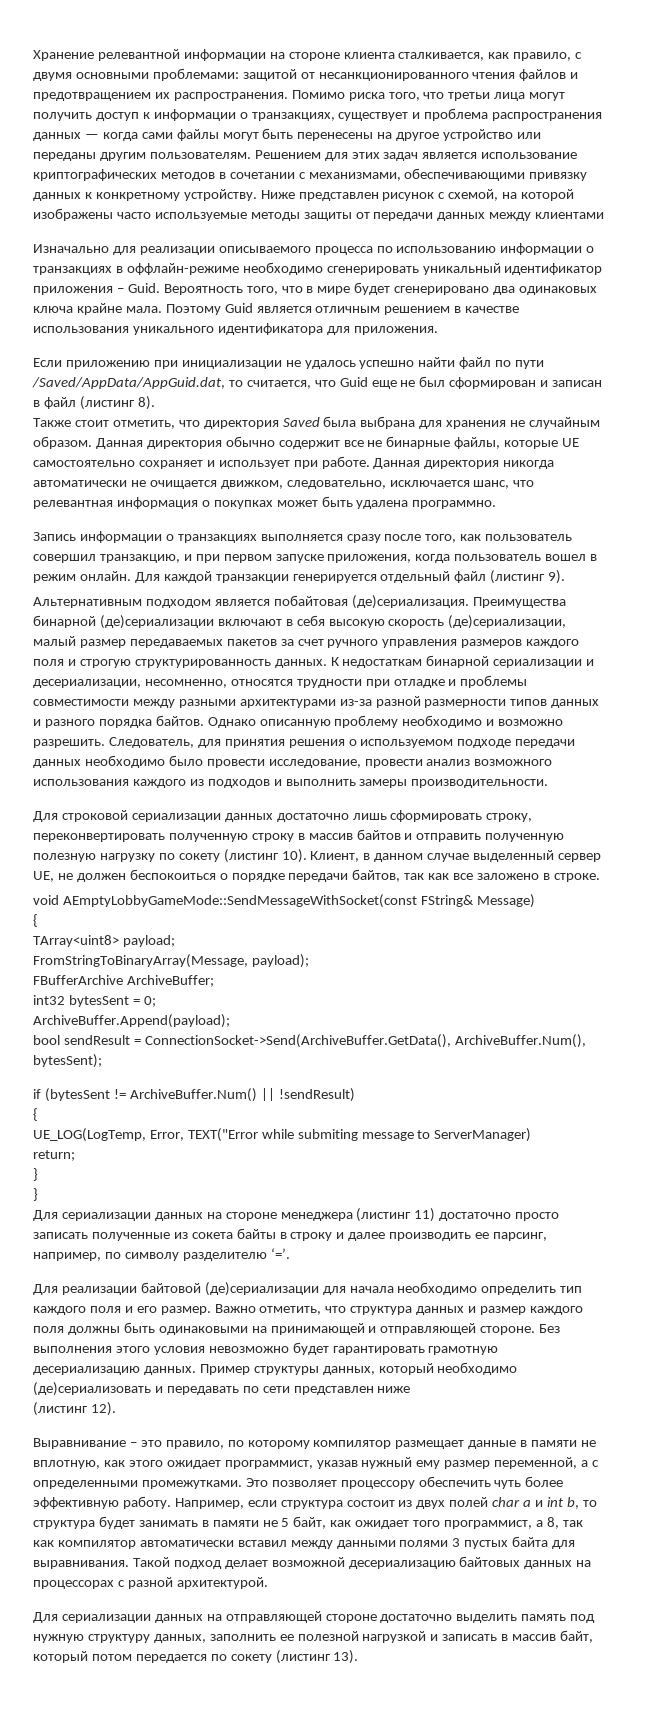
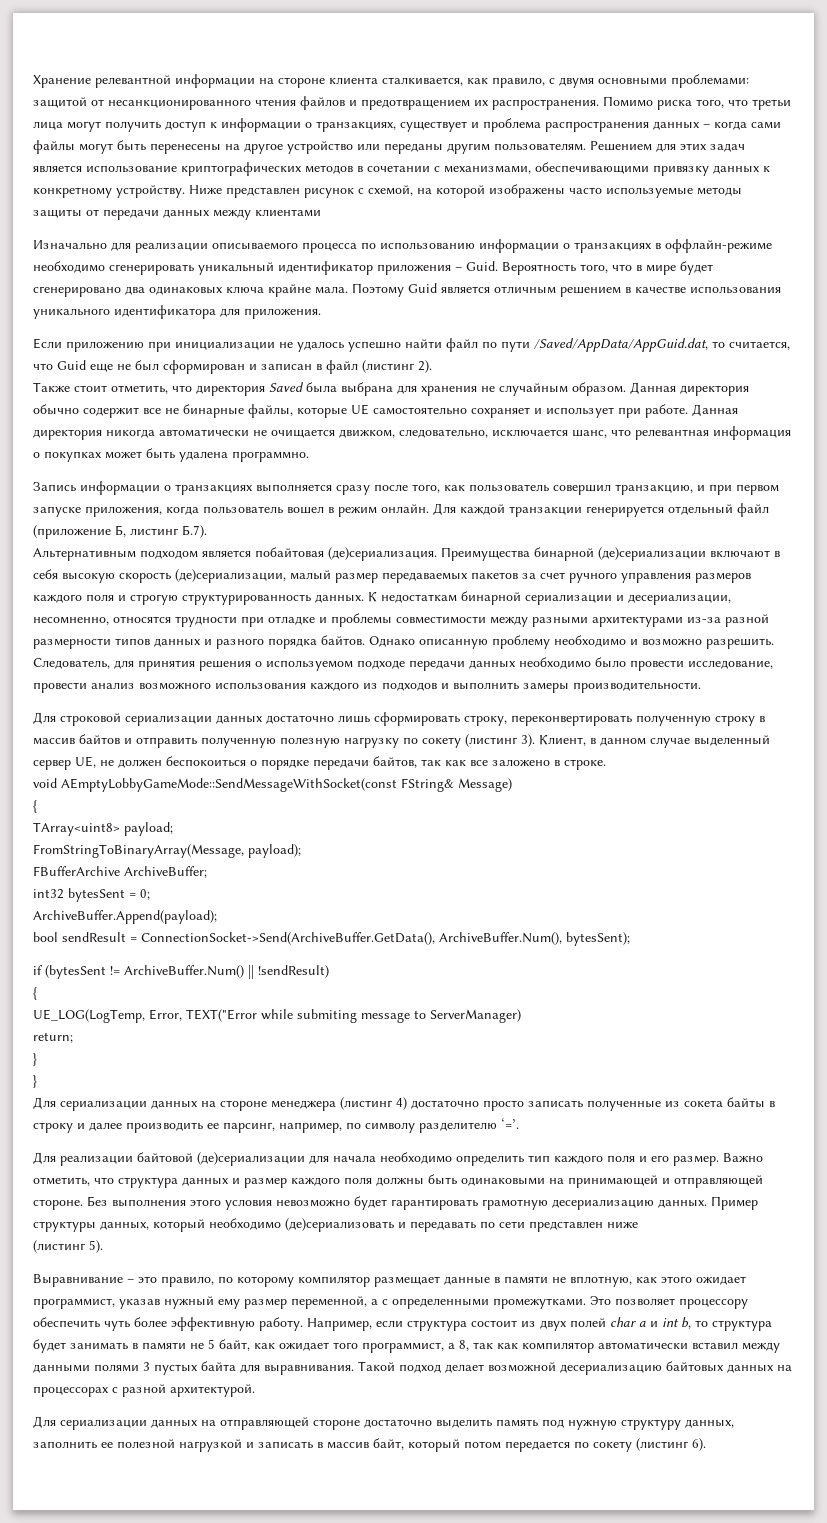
- Помимо риска того, что третьи лица могут получить доступ к информации о транзакциях, существует и проблема распространения данных — когда сами файлы могут быть перенесены на другое устройство или переданы другим пользователям.
+ Помимо риска того, что третьи лица могут получить доступ к информации о транзакциях, существует и проблема распространения данных – когда сами файлы могут быть перенесены на другое устройство или переданы другим пользователям.
- Если приложению при инициализации не удалось успешно найти файл по пути /Saved/AppData/AppGuid.dat, то считается, что Guid еще не был сформирован и записан в файл (листинг 8).
+ Если приложению при инициализации не удалось успешно найти файл по пути /Saved/AppData/AppGuid.dat, то считается, что Guid еще не был сформирован и записан в файл (листинг 2).
- Для каждой транзакции генерируется отдельный файл (листинг 9).
+ Для каждой транзакции генерируется отдельный файл (приложение Б, листинг Б.7).
- Для строковой сериализации данных достаточно лишь сформировать строку, переконвертировать полученную строку в массив байтов и отправить полученную полезную нагрузку по сокету (листинг 10).
+ Для строковой сериализации данных достаточно лишь сформировать строку, переконвертировать полученную строку в массив байтов и отправить полученную полезную нагрузку по сокету (листинг 3).
- Для сериализации данных на стороне менеджера (листинг 11) достаточно просто записать полученные из сокета байты в строку и далее производить ее парсинг, например, по символу разделителю ‘=’.
+ Для сериализации данных на стороне менеджера (листинг 4) достаточно просто записать полученные из сокета байты в строку и далее производить ее парсинг, например, по символу разделителю ‘=’.
- (листинг 12).
+ (листинг 5).
- Для сериализации данных на отправляющей стороне достаточно выделить память под нужную структуру данных, заполнить ее полезной нагрузкой и записать в массив байт, который потом передается по сокету (листинг 13).
+ Для сериализации данных на отправляющей стороне достаточно выделить память под нужную структуру данных, заполнить ее полезной нагрузкой и записать в массив байт, который потом передается по сокету (листинг 6).

